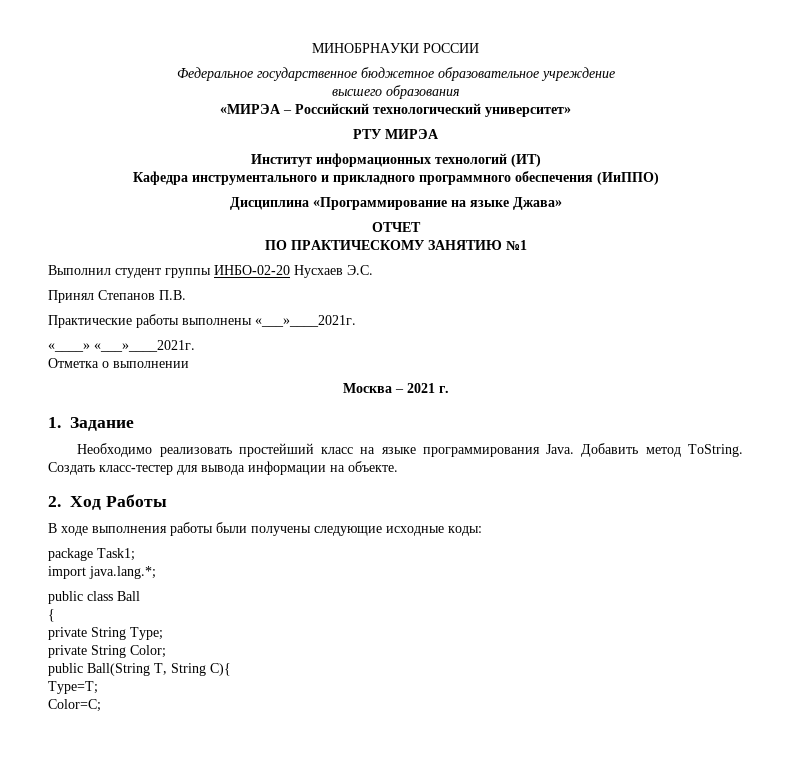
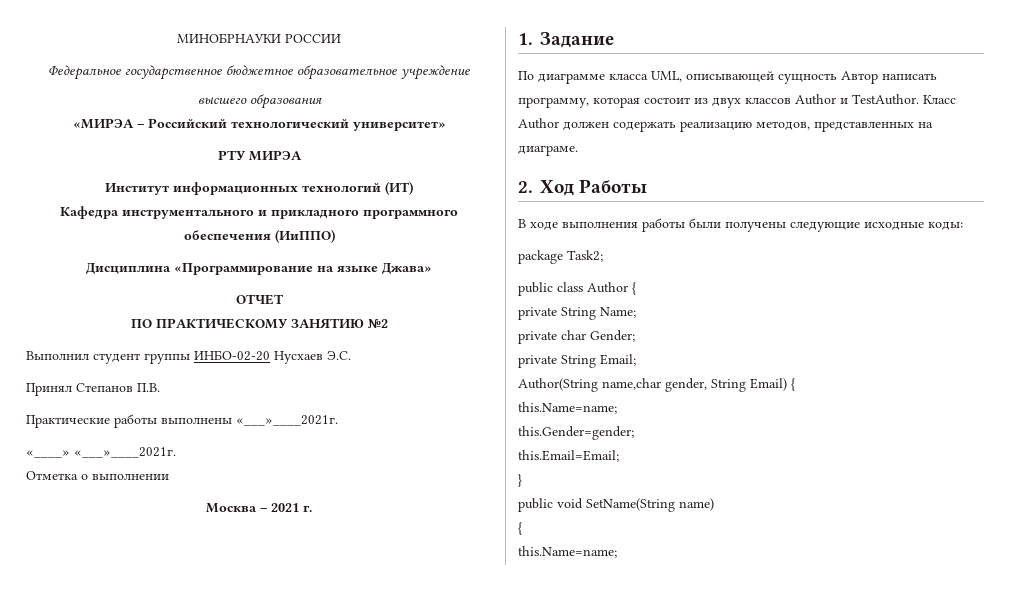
- ПО ПРАКТИЧЕСКОМУ ЗАНЯТИЮ №1
+ ПО ПРАКТИЧЕСКОМУ ЗАНЯТИЮ №2
- Необходимо реализовать простейший класс на языке программирования Java. Добавить метод ToString. Создать класс-тестер для вывода информации на объекте.
+ По диаграмме класса UML, описывающей сущность Автор написать программу, которая состоит из двух классов Author и TestAuthor. Класс Author должен содержать реализацию методов, представленных на диаграме.
- package Task1;
- import java.lang.*;
+ package Task2;
- public class Ball
- {
+ public class Author {
- private String Type;
- private String Color;
- public Ball(String T, String C){
- Type=T;
- Color=C;
+ private String Name;
+ private char Gender;
+ private String Email;
+ Author(String name,char gender, String Email) {
+ this.Name=name;
+ this.Gender=gender;
+ this.Email=Email;
+ }
+ public void SetName(String name)
+ {
+ this.Name=name;

